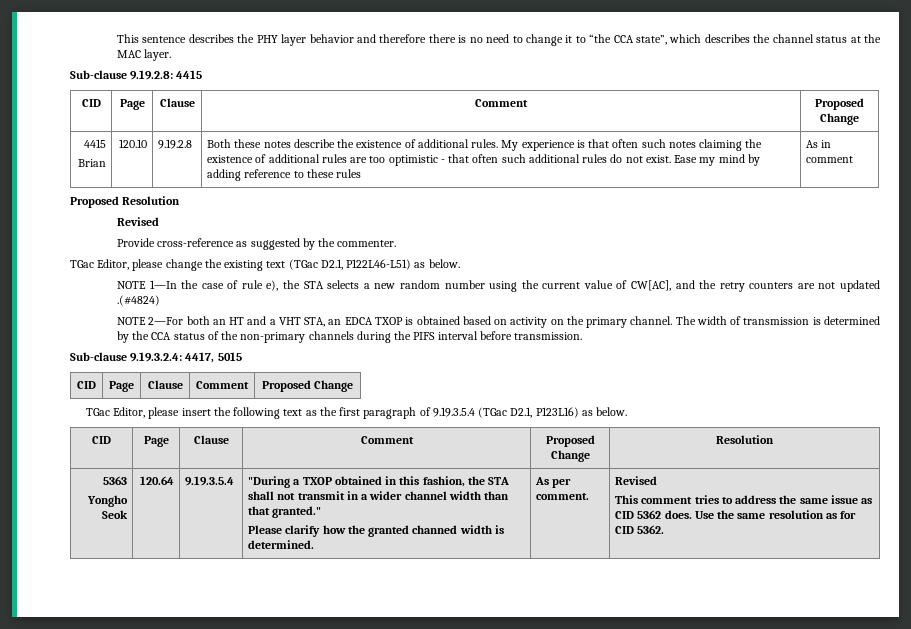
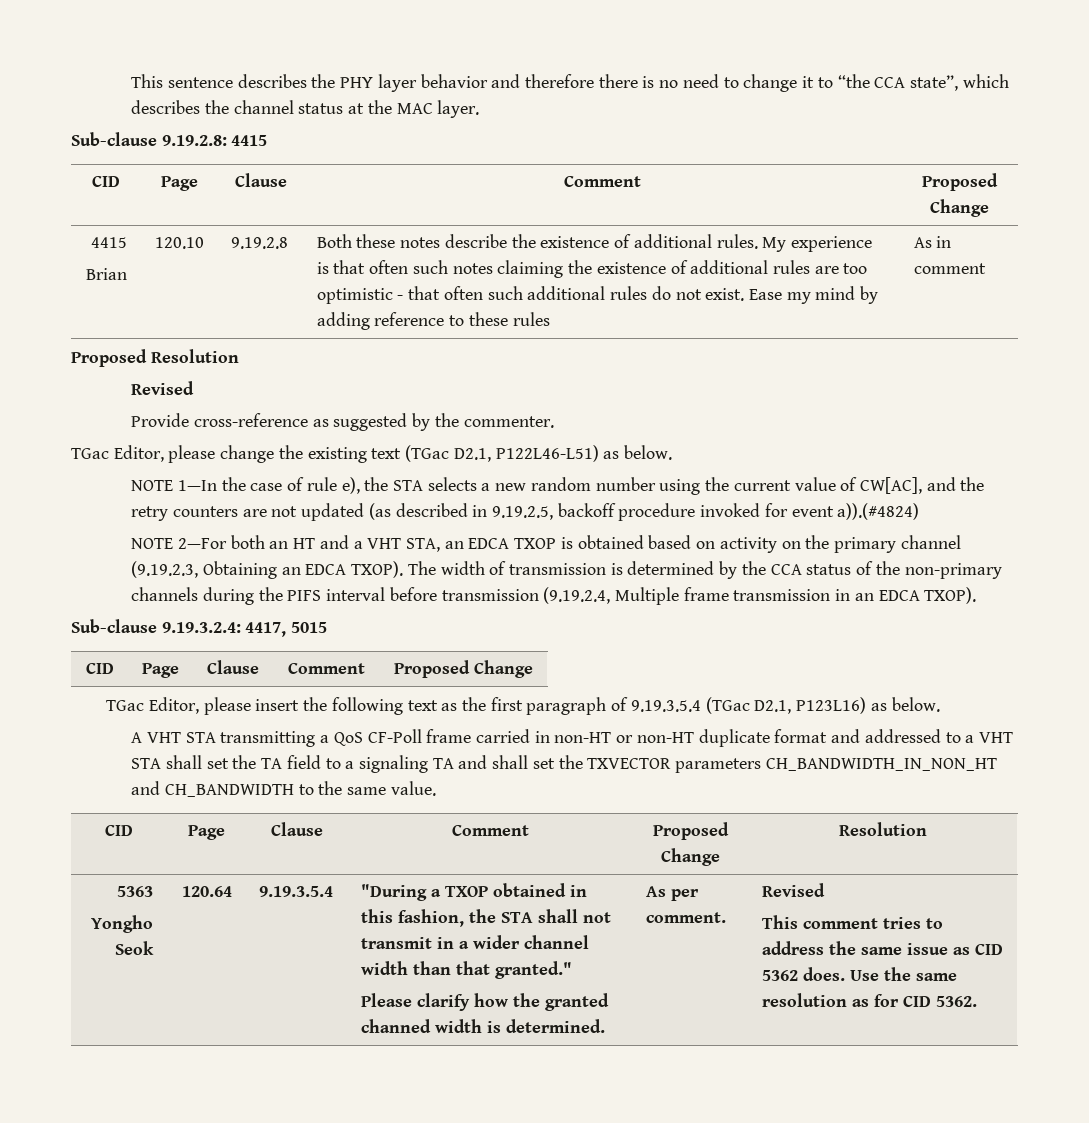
- NOTE 1—In the case of rule e), the STA selects a new random number using the current value of CW[AC], and the retry counters are not updated .(#4824)
+ NOTE 1—In the case of rule e), the STA selects a new random number using the current value of CW[AC], and the retry counters are not updated (as described in 9.19.2.5, backoff procedure invoked for event a)).(#4824)
- NOTE 2—For both an HT and a VHT STA, an EDCA TXOP is obtained based on activity on the primary channel.
+ NOTE 2—For both an HT and a VHT STA, an EDCA TXOP is obtained based on activity on the primary channel (9.19.2.3, Obtaining an EDCA TXOP).
- The width of transmission is determined by the CCA status of the non-primary channels during the PIFS interval before transmission.
+ The width of transmission is determined by the CCA status of the non-primary channels during the PIFS interval before transmission (9.19.2.4, Multiple frame transmission in an EDCA TXOP).
+ A VHT STA transmitting a QoS CF-Poll frame carried in non-HT or non-HT duplicate format and addressed to a VHT STA shall set the TA field to a signaling TA and shall set the TXVECTOR parameters CH_BANDWIDTH_IN_NON_HT and CH_BANDWIDTH to the same value.

